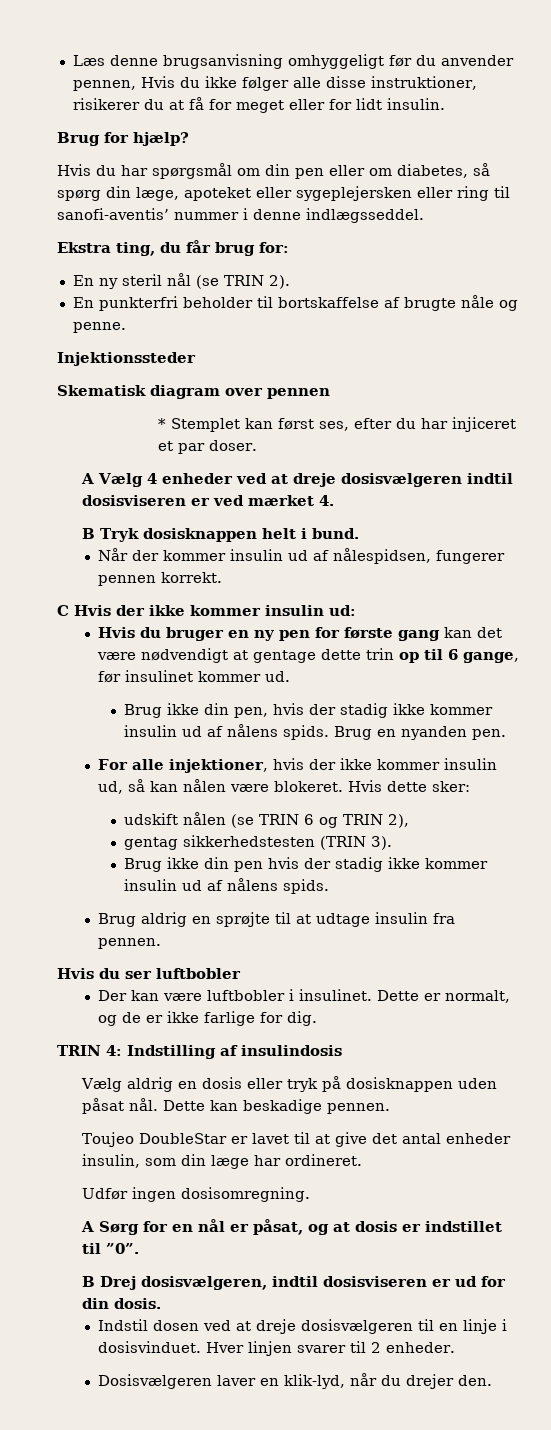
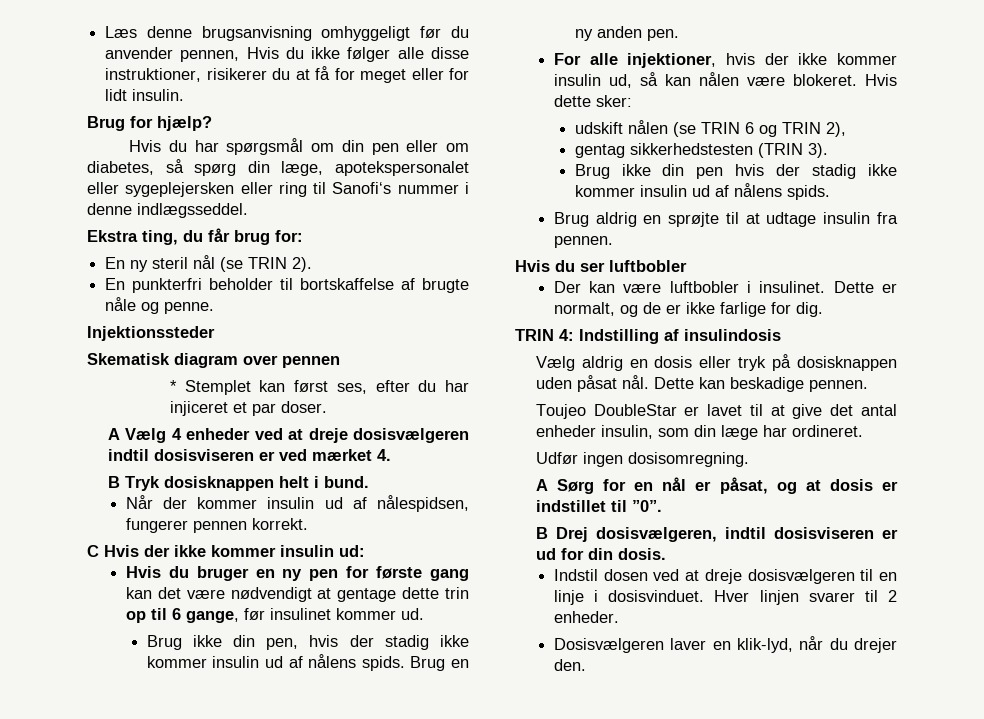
- Hvis du har spørgsmål om din pen eller om diabetes, så spørg din læge, apoteket eller sygeplejersken eller ring til sanofi-aventis’ nummer i denne indlægsseddel.
+ Hvis du har spørgsmål om din pen eller om diabetes, så spørg din læge, apotekspersonalet eller sygeplejersken eller ring til Sanofi‘s nummer i denne indlægsseddel.
- Brug en nyanden pen.
+ Brug en ny anden pen.

